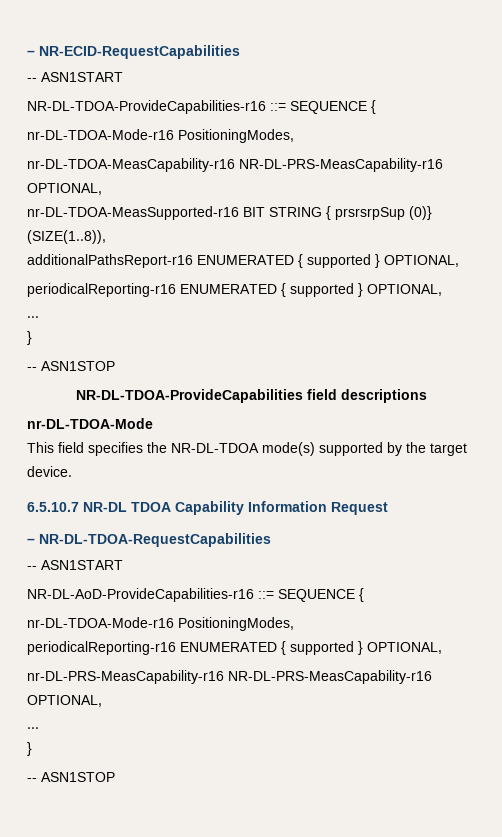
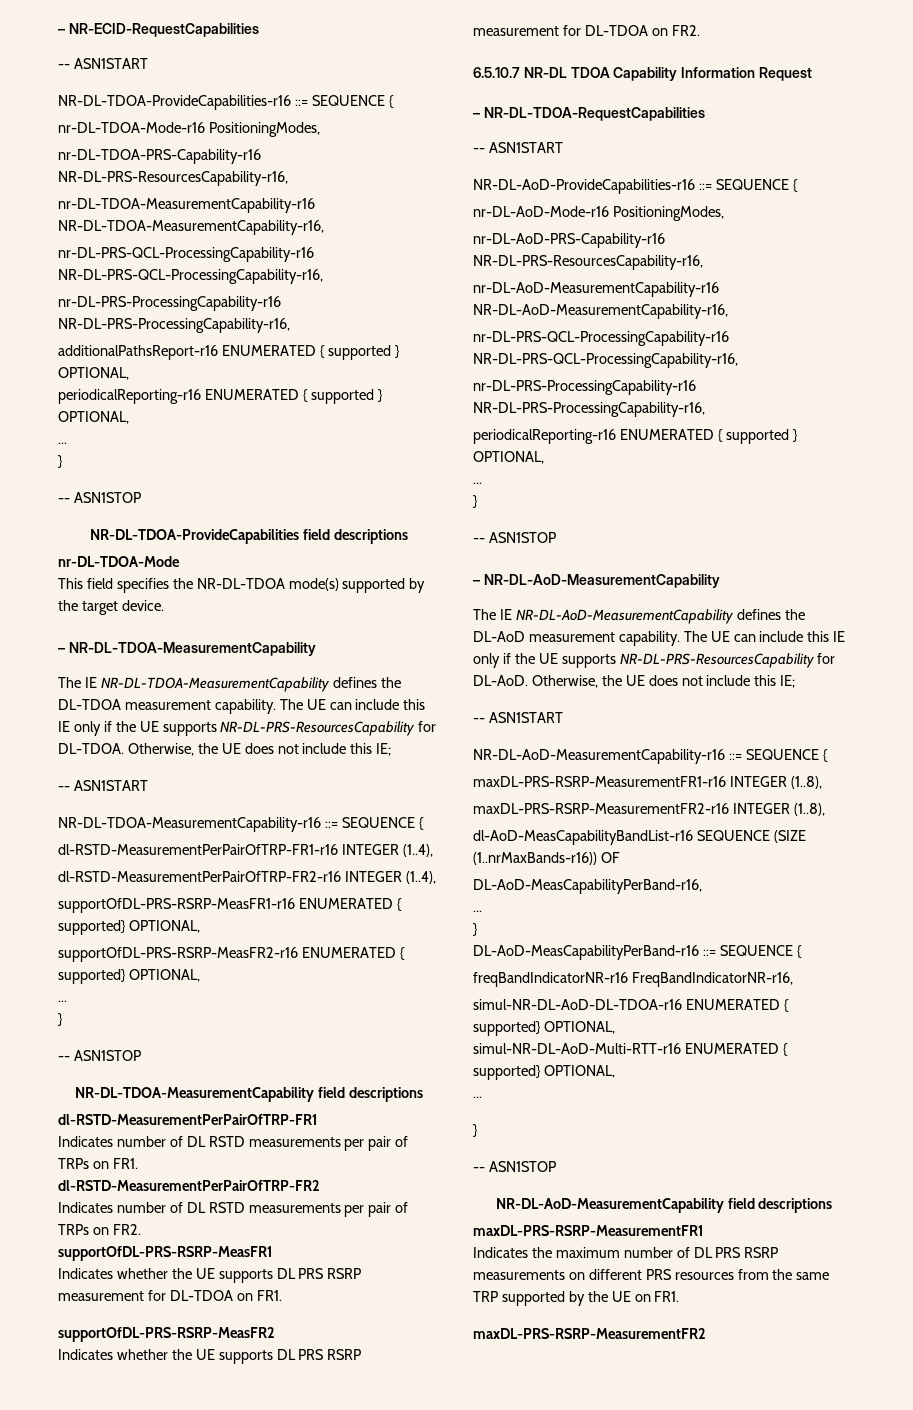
- nr-DL-TDOA-MeasCapability-r16 NR-DL-PRS-MeasCapability-r16 OPTIONAL,
- nr-DL-TDOA-MeasSupported-r16 BIT STRING { prsrsrpSup (0)} (SIZE(1..8)),
+ nr-DL-TDOA-PRS-Capability-r16 NR-DL-PRS-ResourcesCapability-r16,
+ nr-DL-TDOA-MeasurementCapability-r16 NR-DL-TDOA-MeasurementCapability-r16,
+ nr-DL-PRS-QCL-ProcessingCapability-r16 NR-DL-PRS-QCL-ProcessingCapability-r16,
+ nr-DL-PRS-ProcessingCapability-r16 NR-DL-PRS-ProcessingCapability-r16,
+ – NR-DL-TDOA-MeasurementCapability
+ The IE NR-DL-TDOA-MeasurementCapability defines the DL-TDOA measurement capability. The UE can include this IE only if the UE supports NR-DL-PRS-ResourcesCapability for DL-TDOA. Otherwise, the UE does not include this IE;
+ -- ASN1START
+ NR-DL-TDOA-MeasurementCapability-r16 ::= SEQUENCE {
+ dl-RSTD-MeasurementPerPairOfTRP-FR1-r16 INTEGER (1..4),
+ dl-RSTD-MeasurementPerPairOfTRP-FR2-r16 INTEGER (1..4),
+ supportOfDL-PRS-RSRP-MeasFR1-r16 ENUMERATED { supported} OPTIONAL,
+ supportOfDL-PRS-RSRP-MeasFR2-r16 ENUMERATED { supported} OPTIONAL,
+ ...
+ }
+ -- ASN1STOP
+ NR-DL-TDOA-MeasurementCapability field descriptions
+ dl-RSTD-MeasurementPerPairOfTRP-FR1
+ Indicates number of DL RSTD measurements per pair of TRPs on FR1.
+ dl-RSTD-MeasurementPerPairOfTRP-FR2
+ Indicates number of DL RSTD measurements per pair of TRPs on FR2.
+ supportOfDL-PRS-RSRP-MeasFR1
+ Indicates whether the UE supports DL PRS RSRP measurement for DL-TDOA on FR1.
+ supportOfDL-PRS-RSRP-MeasFR2
+ Indicates whether the UE supports DL PRS RSRP measurement for DL-TDOA on FR2.
  NR-DL-AoD-ProvideCapabilities-r16 ::= SEQUENCE {
- nr-DL-TDOA-Mode-r16 PositioningModes,
+ nr-DL-AoD-Mode-r16 PositioningModes,
+ nr-DL-AoD-PRS-Capability-r16 NR-DL-PRS-ResourcesCapability-r16,
+ nr-DL-AoD-MeasurementCapability-r16 NR-DL-AoD-MeasurementCapability-r16,
+ nr-DL-PRS-QCL-ProcessingCapability-r16 NR-DL-PRS-QCL-ProcessingCapability-r16,
+ nr-DL-PRS-ProcessingCapability-r16 NR-DL-PRS-ProcessingCapability-r16,
  periodicalReporting-r16 ENUMERATED { supported } OPTIONAL,
- nr-DL-PRS-MeasCapability-r16 NR-DL-PRS-MeasCapability-r16 OPTIONAL,
  ...
  }
  -- ASN1STOP
+ – NR-DL-AoD-MeasurementCapability
+ The IE NR-DL-AoD-MeasurementCapability defines the DL-AoD measurement capability. The UE can include this IE only if the UE supports NR-DL-PRS-ResourcesCapability for DL-AoD. Otherwise, the UE does not include this IE;
+ -- ASN1START
+ NR-DL-AoD-MeasurementCapability-r16 ::= SEQUENCE {
+ maxDL-PRS-RSRP-MeasurementFR1-r16 INTEGER (1..8),
+ maxDL-PRS-RSRP-MeasurementFR2-r16 INTEGER (1..8),
+ dl-AoD-MeasCapabilityBandList-r16 SEQUENCE (SIZE (1..nrMaxBands-r16)) OF
+ DL-AoD-MeasCapabilityPerBand-r16,
+ ...
+ }
+ DL-AoD-MeasCapabilityPerBand-r16 ::= SEQUENCE {
+ freqBandIndicatorNR-r16 FreqBandIndicatorNR-r16,
+ simul-NR-DL-AoD-DL-TDOA-r16 ENUMERATED { supported} OPTIONAL,
+ simul-NR-DL-AoD-Multi-RTT-r16 ENUMERATED { supported} OPTIONAL,
+ ...
+ }
+ -- ASN1STOP
+ NR-DL-AoD-MeasurementCapability field descriptions
+ maxDL-PRS-RSRP-MeasurementFR1
+ Indicates the maximum number of DL PRS RSRP measurements on different PRS resources from the same TRP supported by the UE on FR1.
+ maxDL-PRS-RSRP-MeasurementFR2

